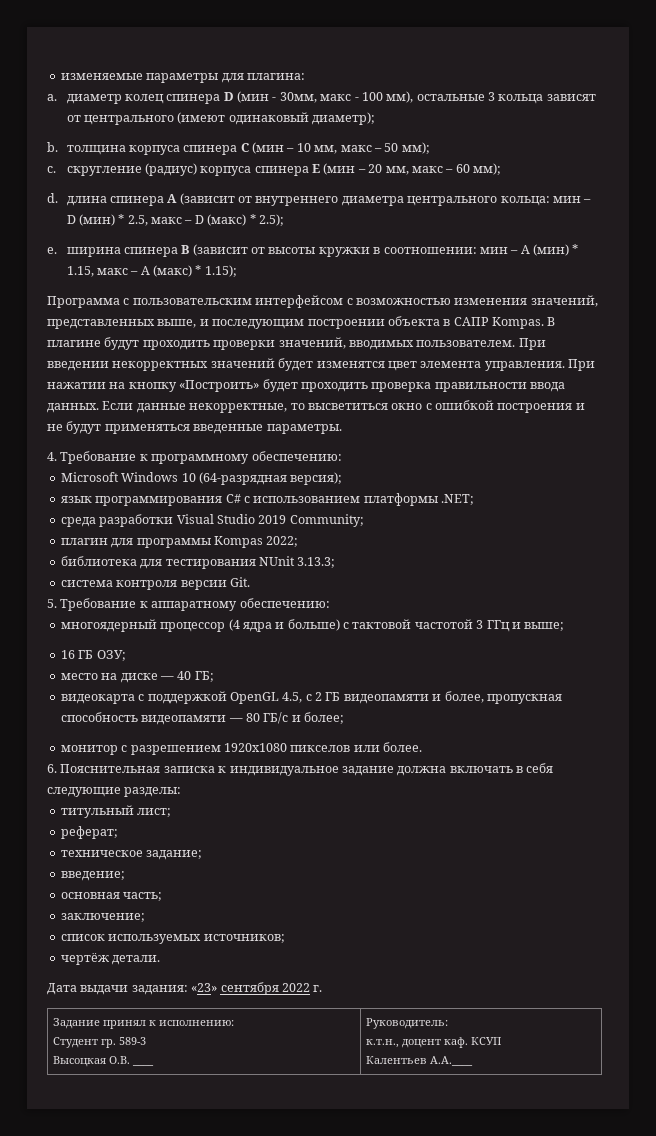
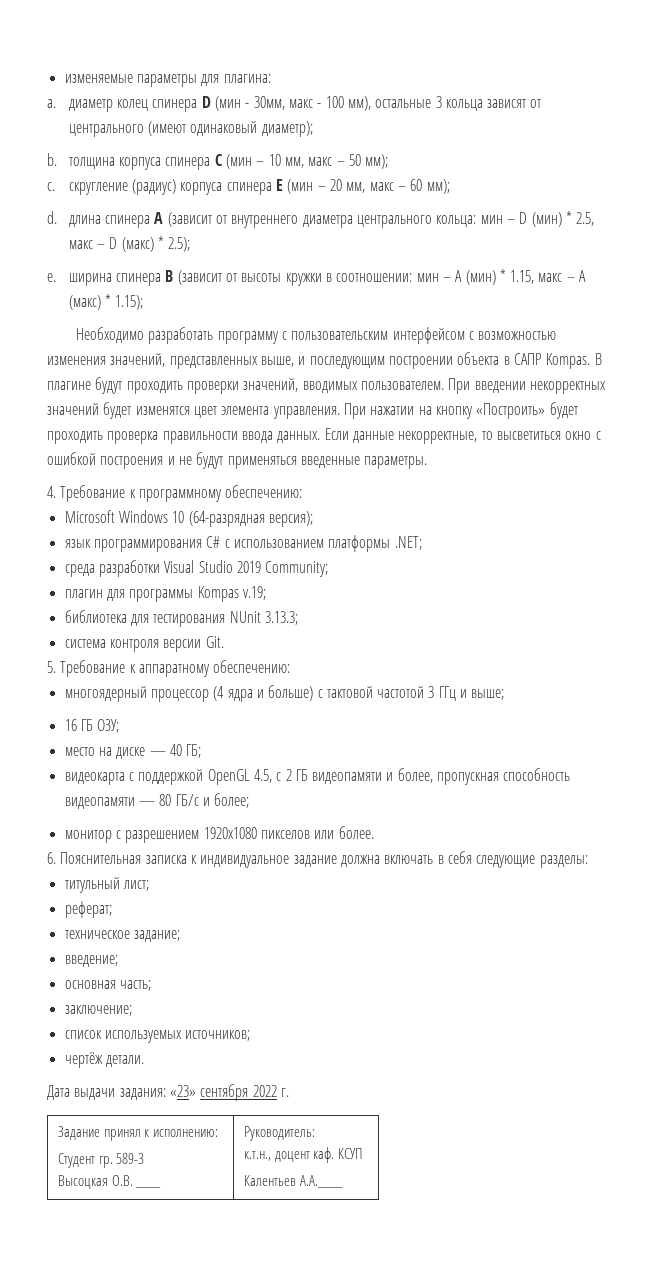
- Программа с пользовательским интерфейсом с возможностью изменения значений, представленных выше, и последующим построении объекта в САПР Kompas.
+ Необходимо разработать программу с пользовательским интерфейсом с возможностью изменения значений, представленных выше, и последующим построении объекта в САПР Kompas.
- плагин для программы Kompas 2022;
+ плагин для программы Kompas v.19;

